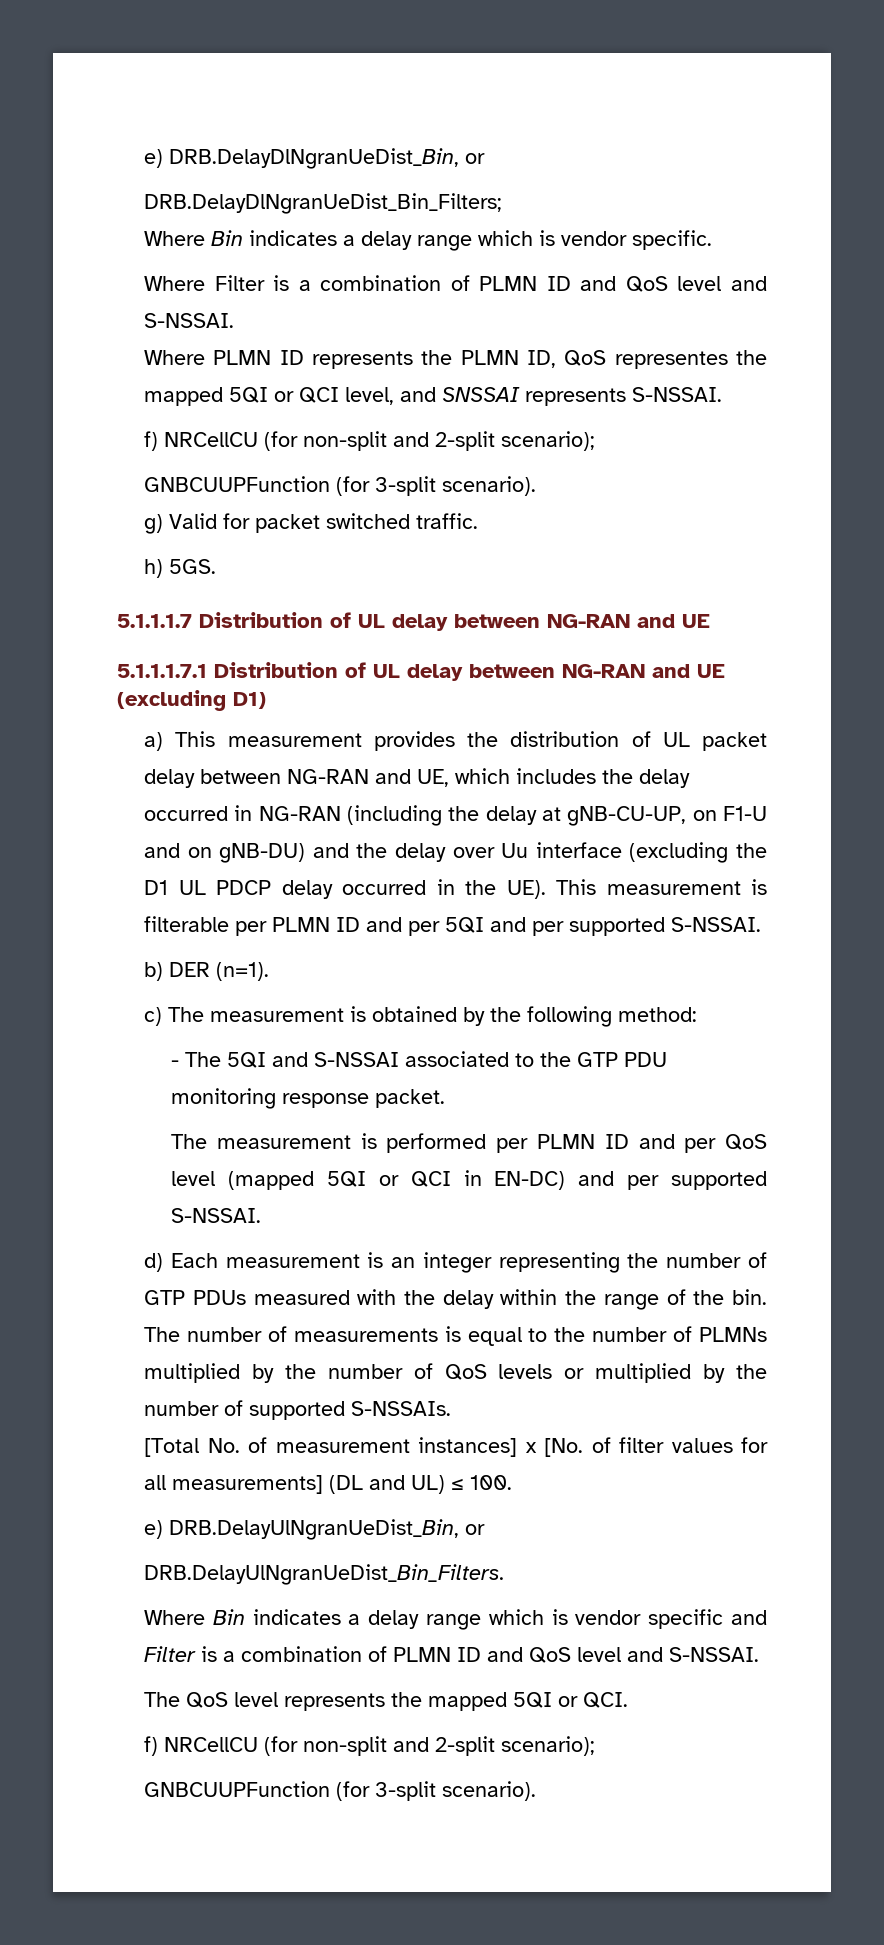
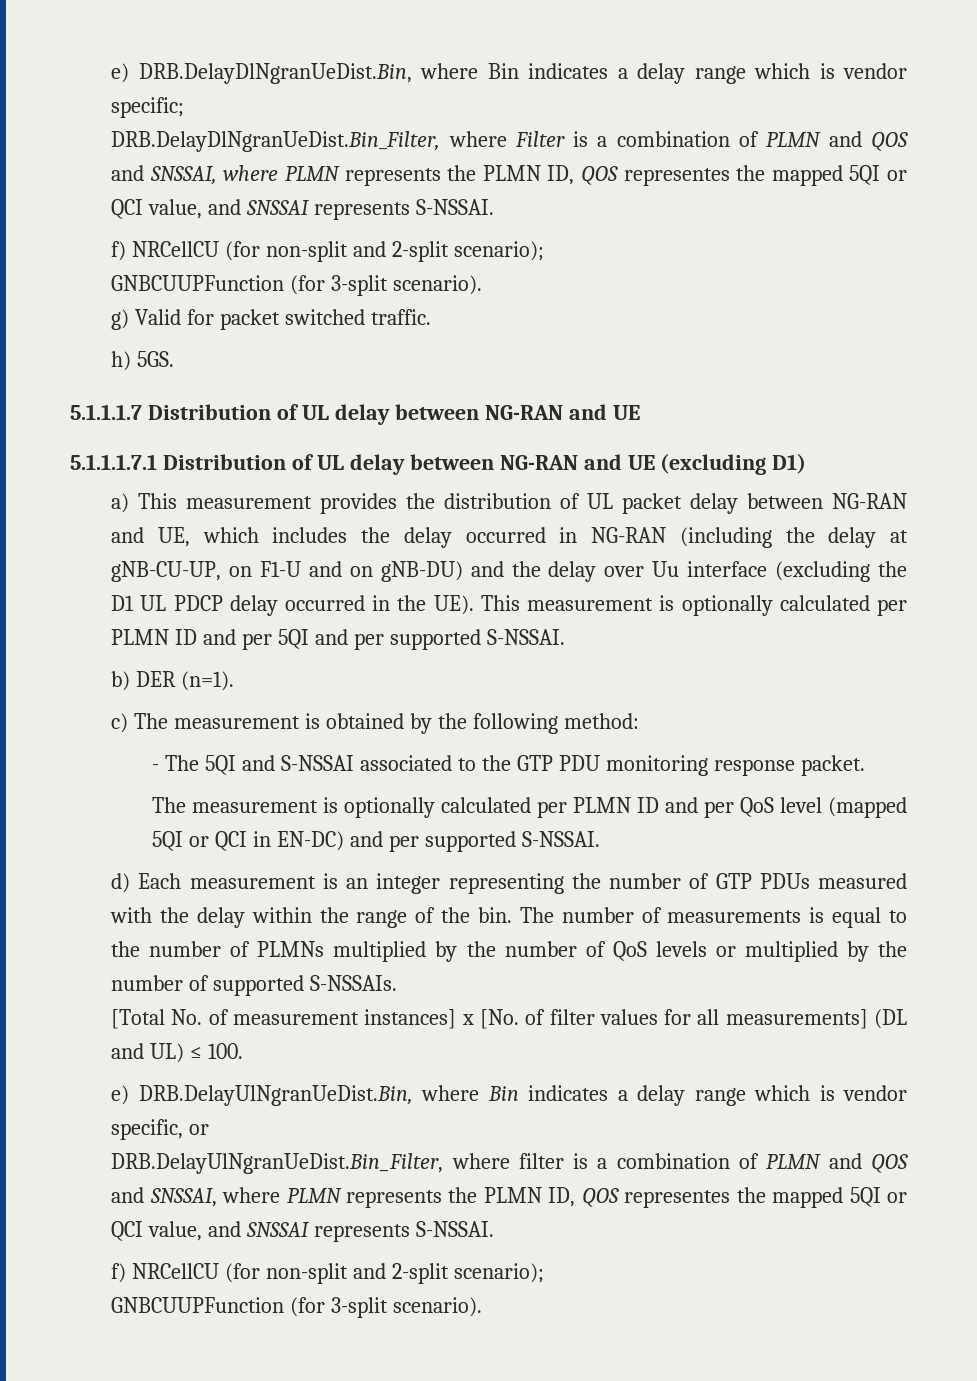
- e) DRB.DelayDlNgranUeDist_Bin, or
- DRB.DelayDlNgranUeDist_Bin_Filters;
- Where Bin indicates a delay range which is vendor specific.
- Where Filter is a combination of PLMN ID and QoS level and S-NSSAI.
- Where PLMN ID represents the PLMN ID, QoS representes the mapped 5QI or QCI level, and SNSSAI represents S-NSSAI.
+ e) DRB.DelayDlNgranUeDist.Bin, where Bin indicates a delay range which is vendor specific;
+ DRB.DelayDlNgranUeDist.Bin_Filter, where Filter is a combination of PLMN and QOS and SNSSAI, where PLMN represents the PLMN ID, QOS representes the mapped 5QI or QCI value, and SNSSAI represents S-NSSAI.
- a) This measurement provides the distribution of UL packet delay between NG-RAN and UE, which includes the delay occurred in NG-RAN (including the delay at gNB-CU-UP, on F1-U and on gNB-DU) and the delay over Uu interface (excluding the D1 UL PDCP delay occurred in the UE). This measurement is filterable per PLMN ID and per 5QI and per supported S-NSSAI.
+ a) This measurement provides the distribution of UL packet delay between NG-RAN and UE, which includes the delay occurred in NG-RAN (including the delay at gNB-CU-UP, on F1-U and on gNB-DU) and the delay over Uu interface (excluding the D1 UL PDCP delay occurred in the UE). This measurement is optionally calculated per PLMN ID and per 5QI and per supported S-NSSAI.
- The measurement is performed per PLMN ID and per QoS level (mapped 5QI or QCI in EN-DC) and per supported S-NSSAI.
+ The measurement is optionally calculated per PLMN ID and per QoS level (mapped 5QI or QCI in EN-DC) and per supported S-NSSAI.
- e) DRB.DelayUlNgranUeDist_Bin, or
- DRB.DelayUlNgranUeDist_Bin_Filters.
- Where Bin indicates a delay range which is vendor specific and Filter is a combination of PLMN ID and QoS level and S-NSSAI.
- The QoS level represents the mapped 5QI or QCI.
+ e) DRB.DelayUlNgranUeDist.Bin, where Bin indicates a delay range which is vendor specific, or
+ DRB.DelayUlNgranUeDist.Bin_Filter, where filter is a combination of PLMN and QOS and SNSSAI, where PLMN represents the PLMN ID, QOS representes the mapped 5QI or QCI value, and SNSSAI represents S-NSSAI.

